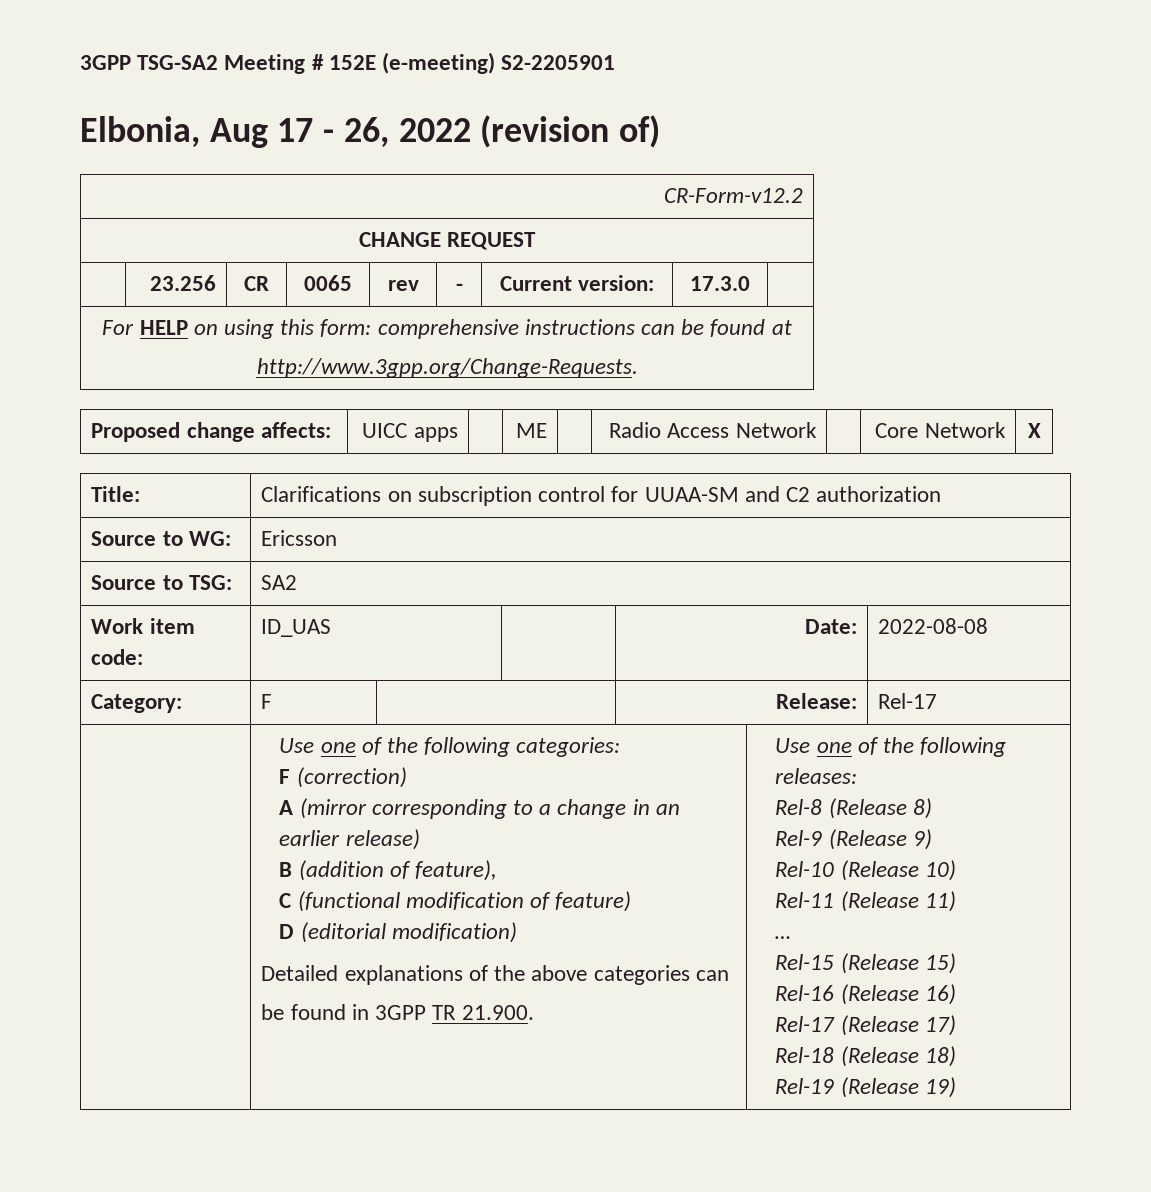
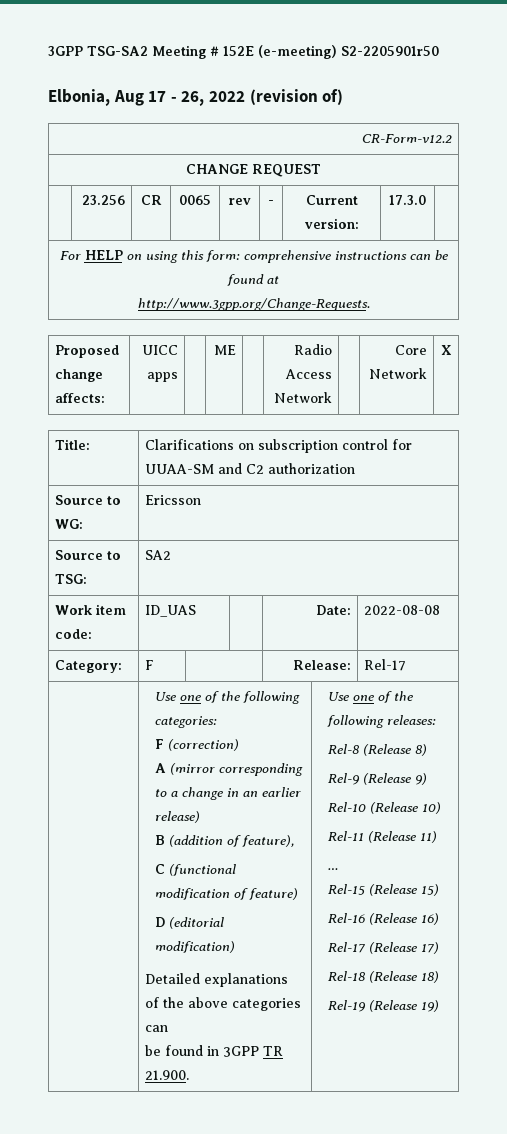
- 3GPP TSG-SA2 Meeting # 152E (e-meeting) S2-2205901
+ 3GPP TSG-SA2 Meeting # 152E (e-meeting) S2-2205901r50

